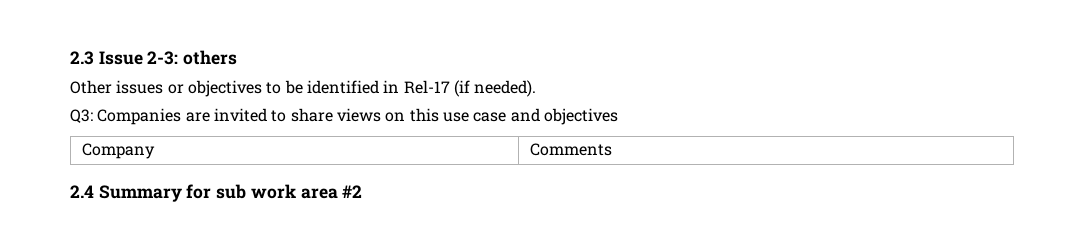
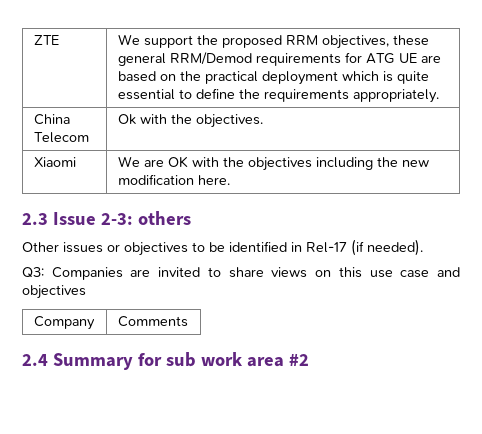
+ ZTE | We support the proposed RRM objectives, these general RRM/Demod requirements for ATG UE are based on the practical deployment which is quite essential to define the requirements appropriately.
+ China Telecom | Ok with the objectives.
+ Xiaomi | We are OK with the objectives including the new modification here.

